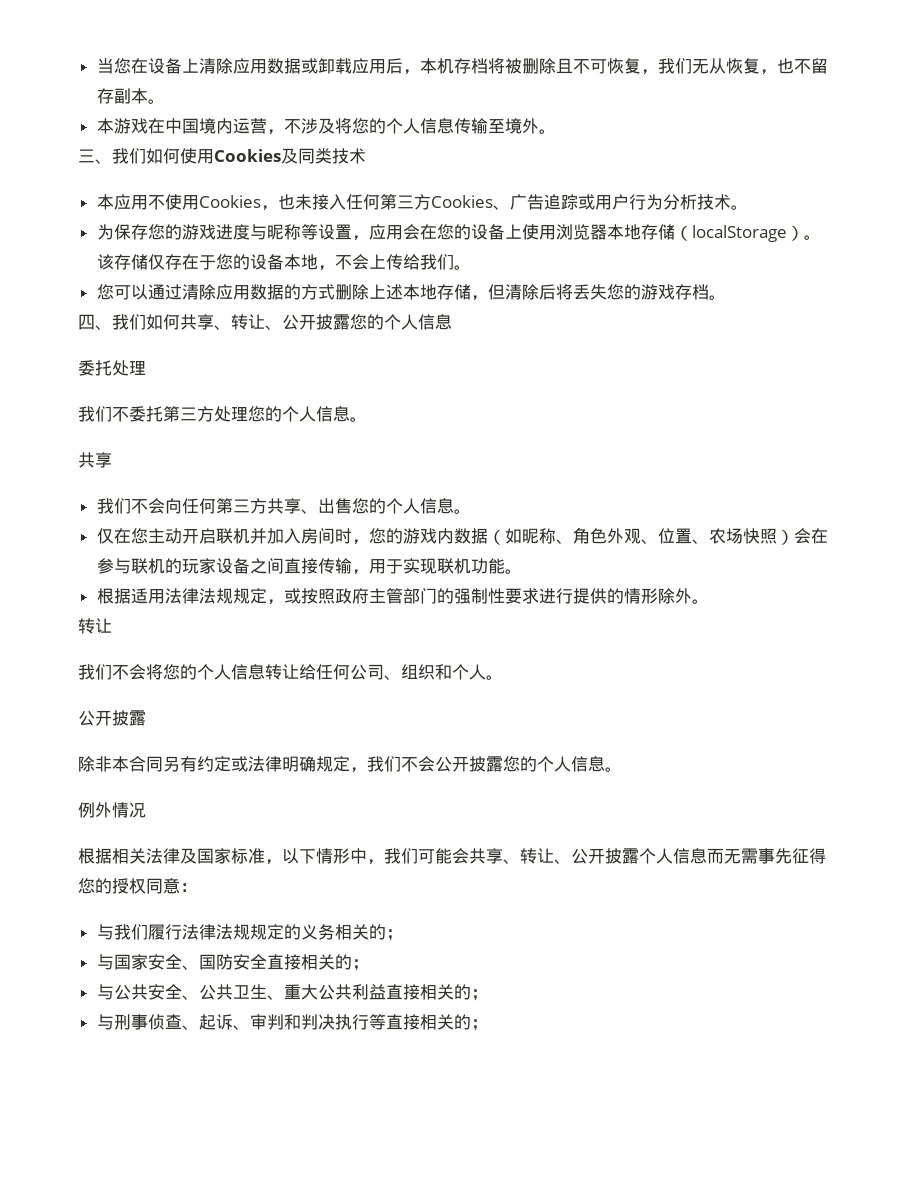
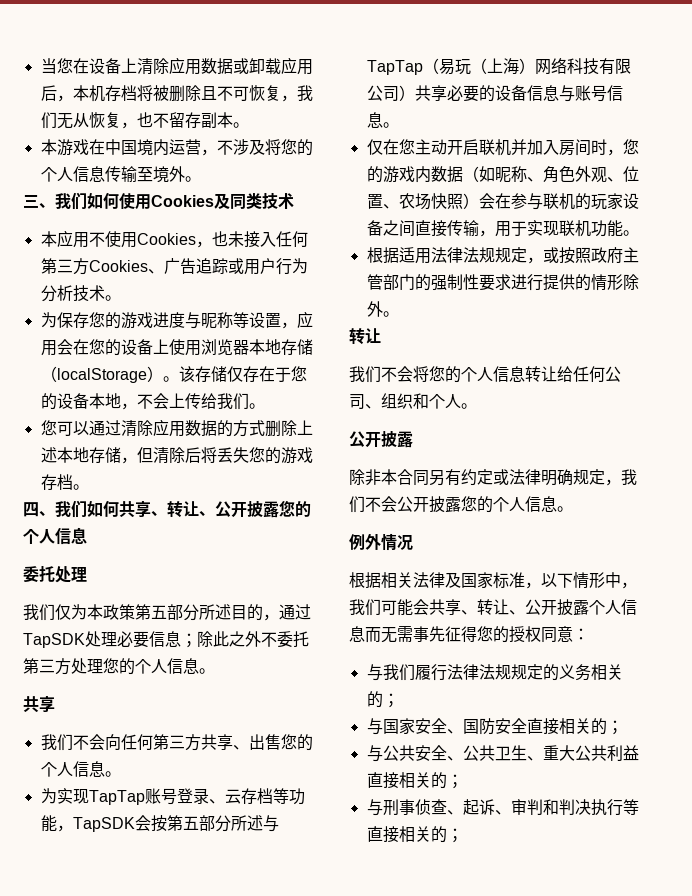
- 我们不委托第三方处理您的个人信息。
+ 我们仅为本政策第五部分所述目的，通过TapSDK处理必要信息；除此之外不委托第三方处理您的个人信息。
+ 为实现TapTap账号登录、云存档等功能，TapSDK会按第五部分所述与TapTap（易玩（上海）网络科技有限公司）共享必要的设备信息与账号信息。

